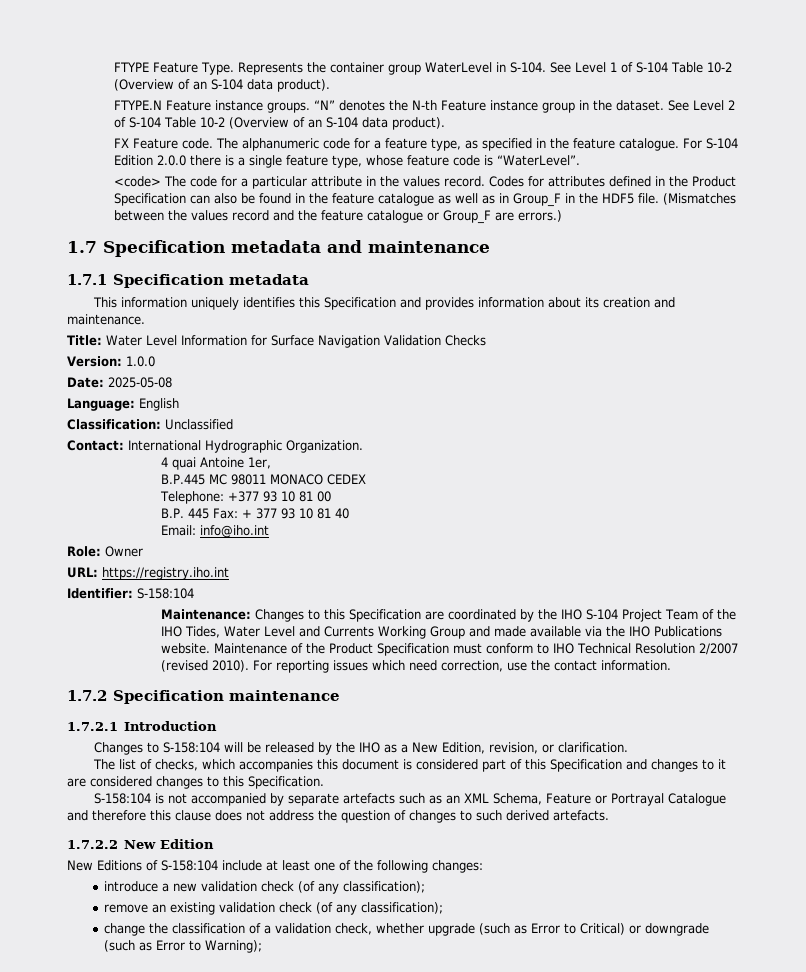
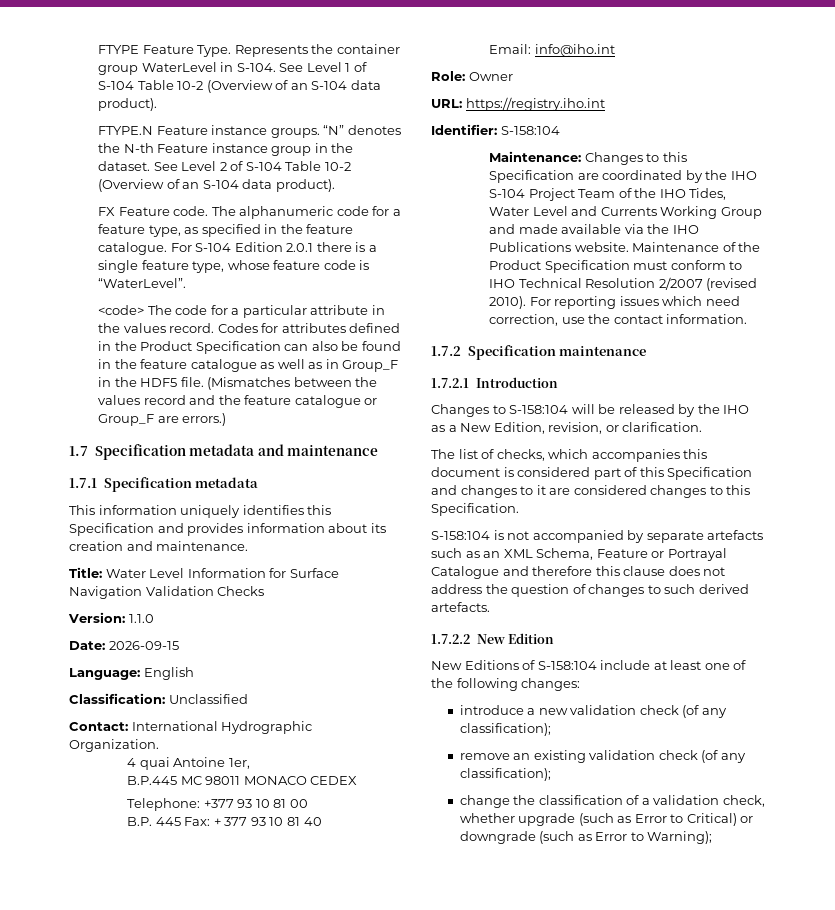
- For S-104 Edition 2.0.0 there is a single feature type, whose feature code is “WaterLevel”.
+ For S-104 Edition 2.0.1 there is a single feature type, whose feature code is “WaterLevel”.
- Version: 1.0.0
+ Version: 1.1.0
- Date: 2025-05-08
+ Date: 2026-09-15

